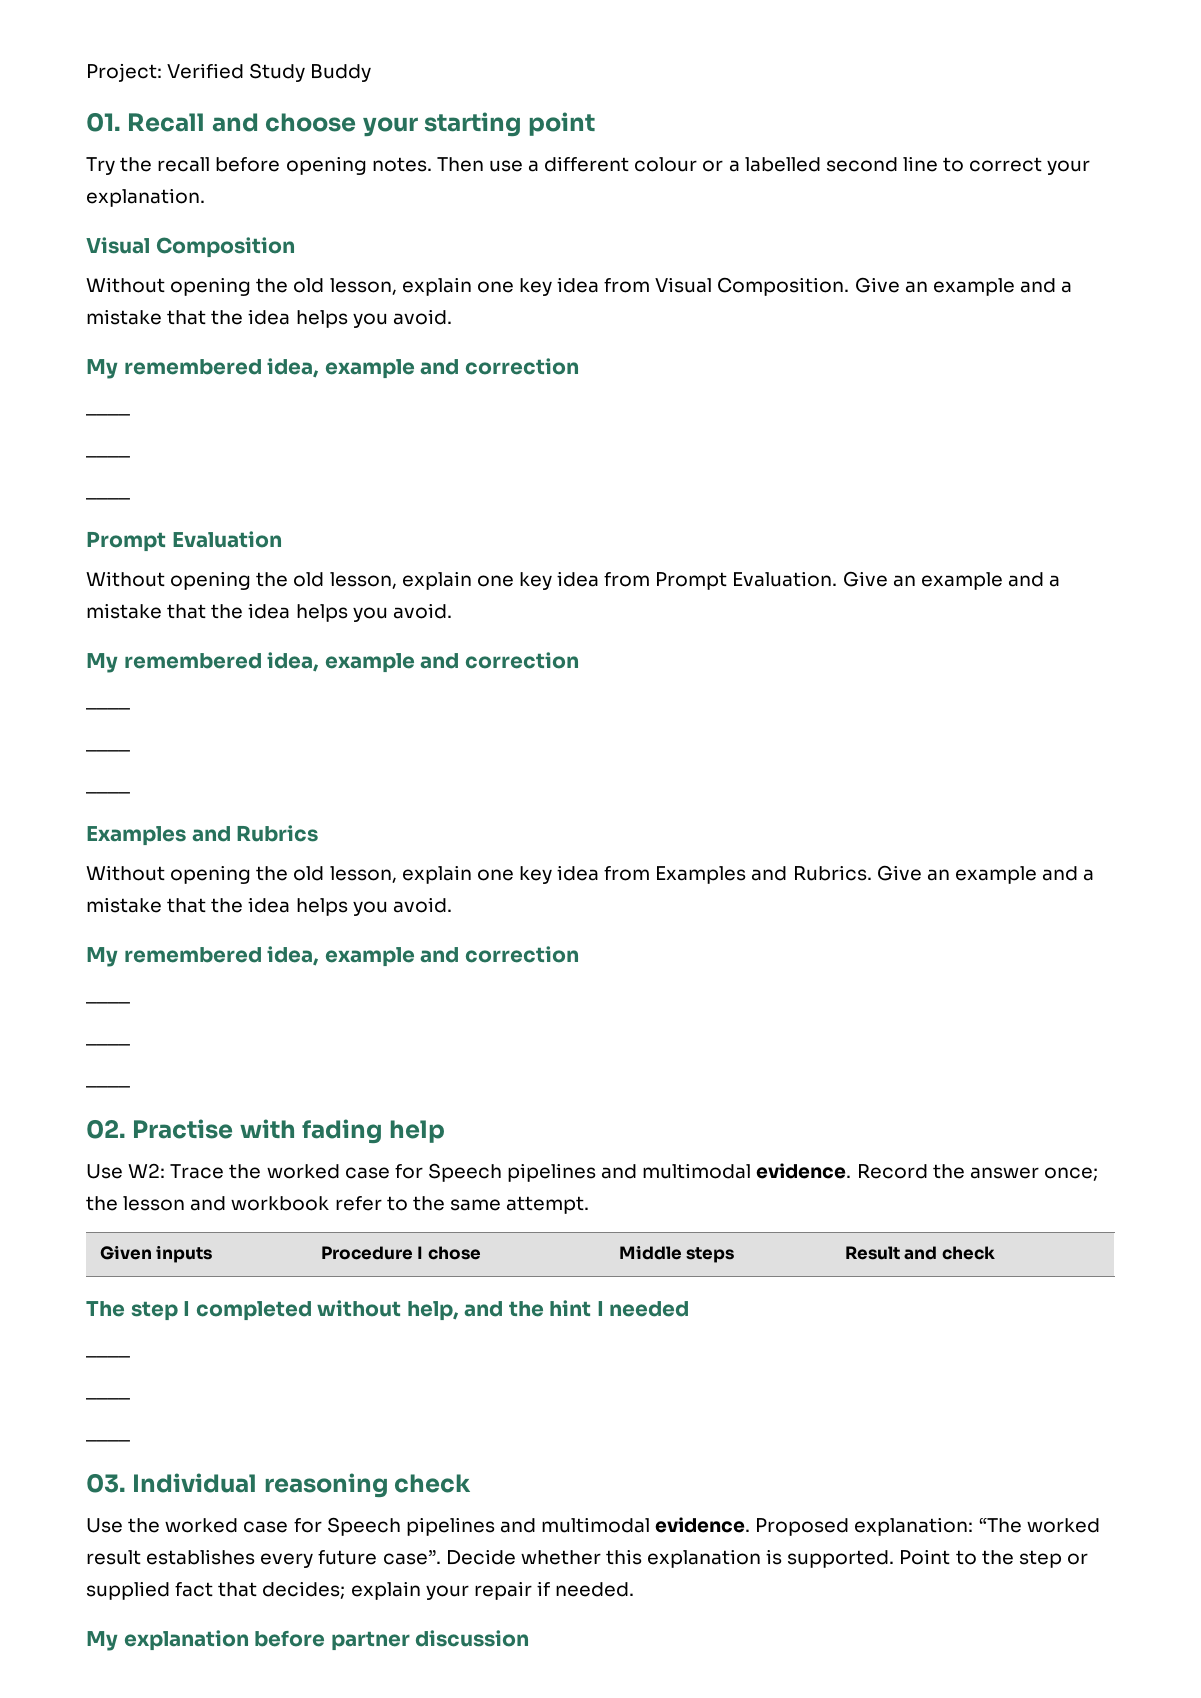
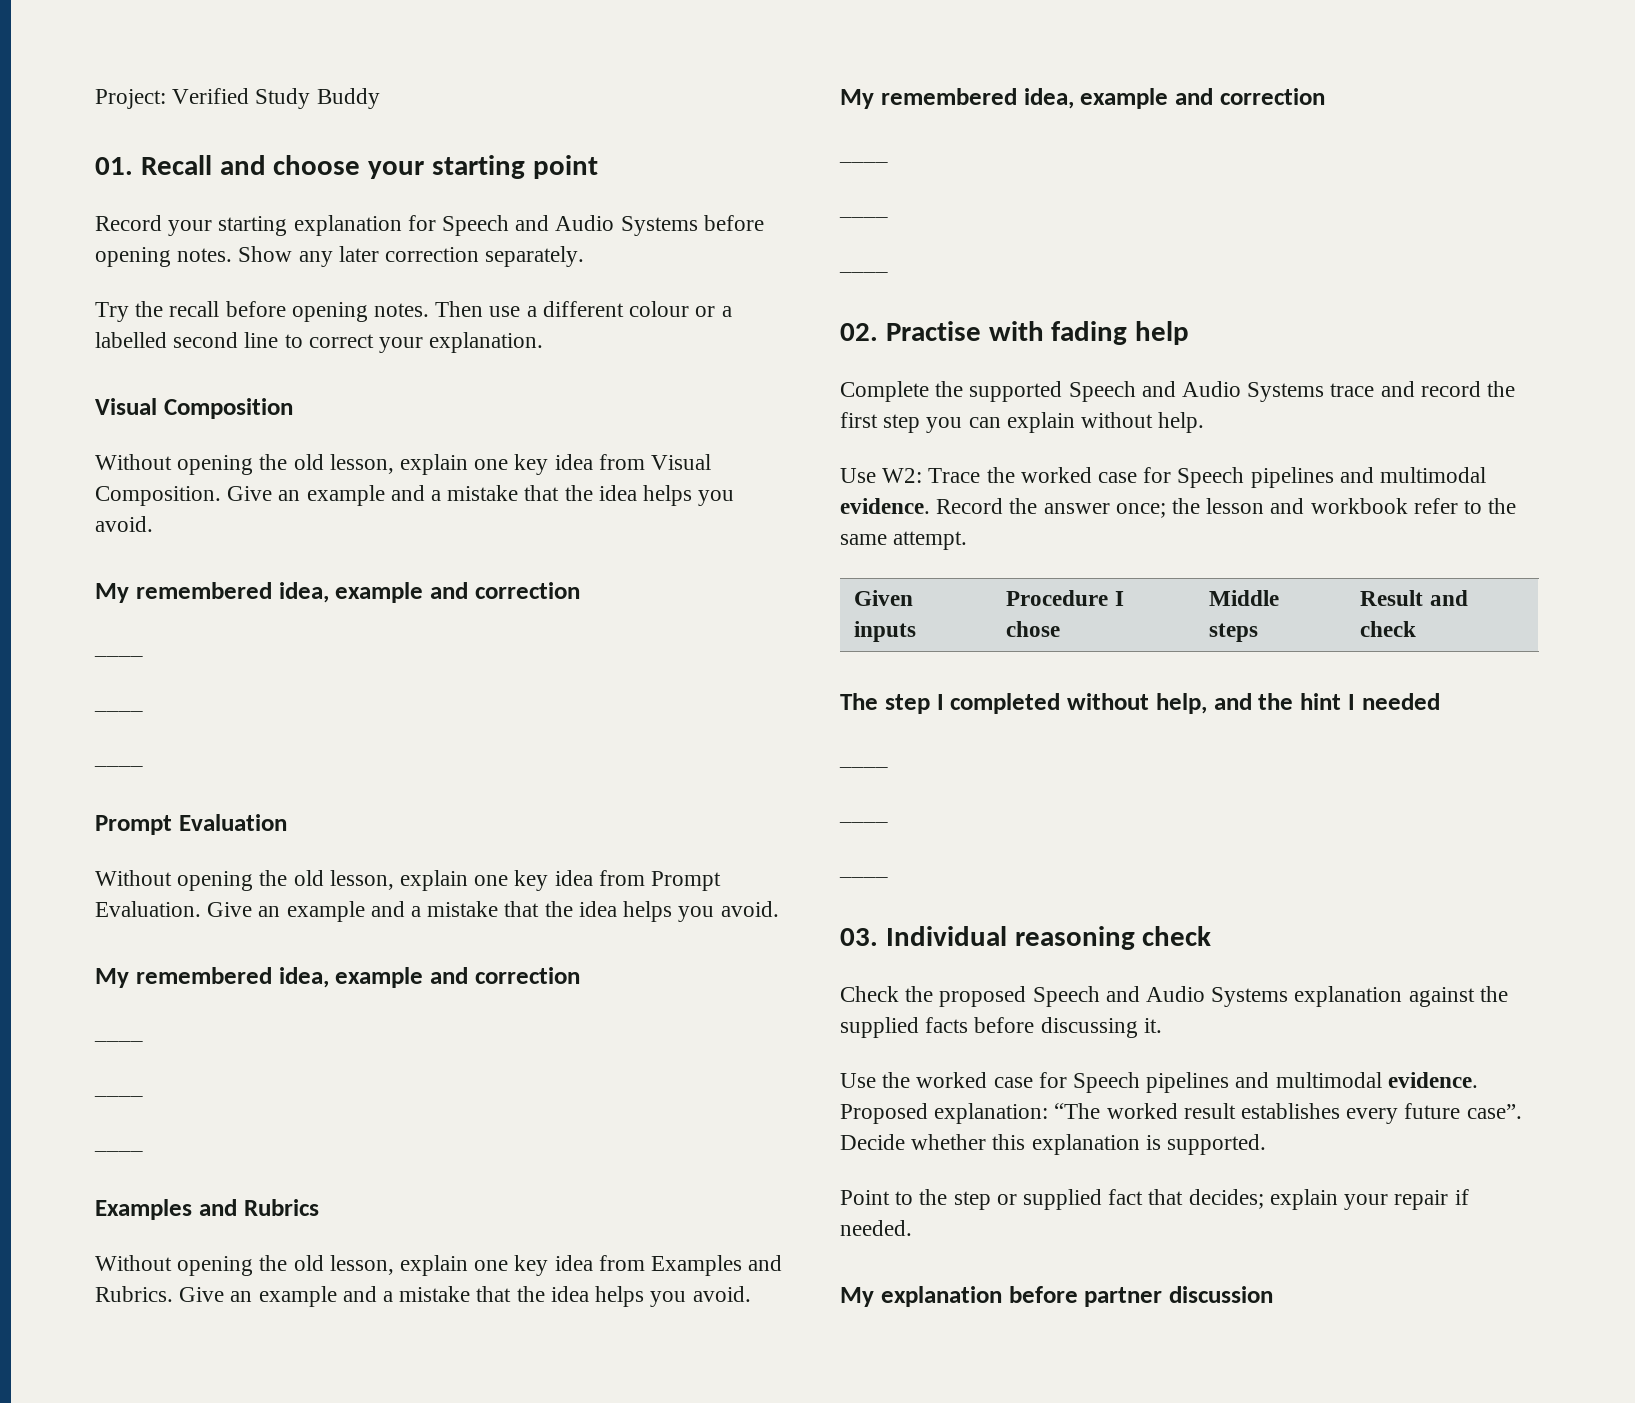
+ Record your starting explanation for Speech and Audio Systems before opening notes. Show any later correction separately.
+ Complete the supported Speech and Audio Systems trace and record the first step you can explain without help.
+ Check the proposed Speech and Audio Systems explanation against the supplied facts before discussing it.
- Decide whether this explanation is supported. Point to the step or supplied fact that decides; explain your repair if needed.
+ Decide whether this explanation is supported.
+ Point to the step or supplied fact that decides; explain your repair if needed.

